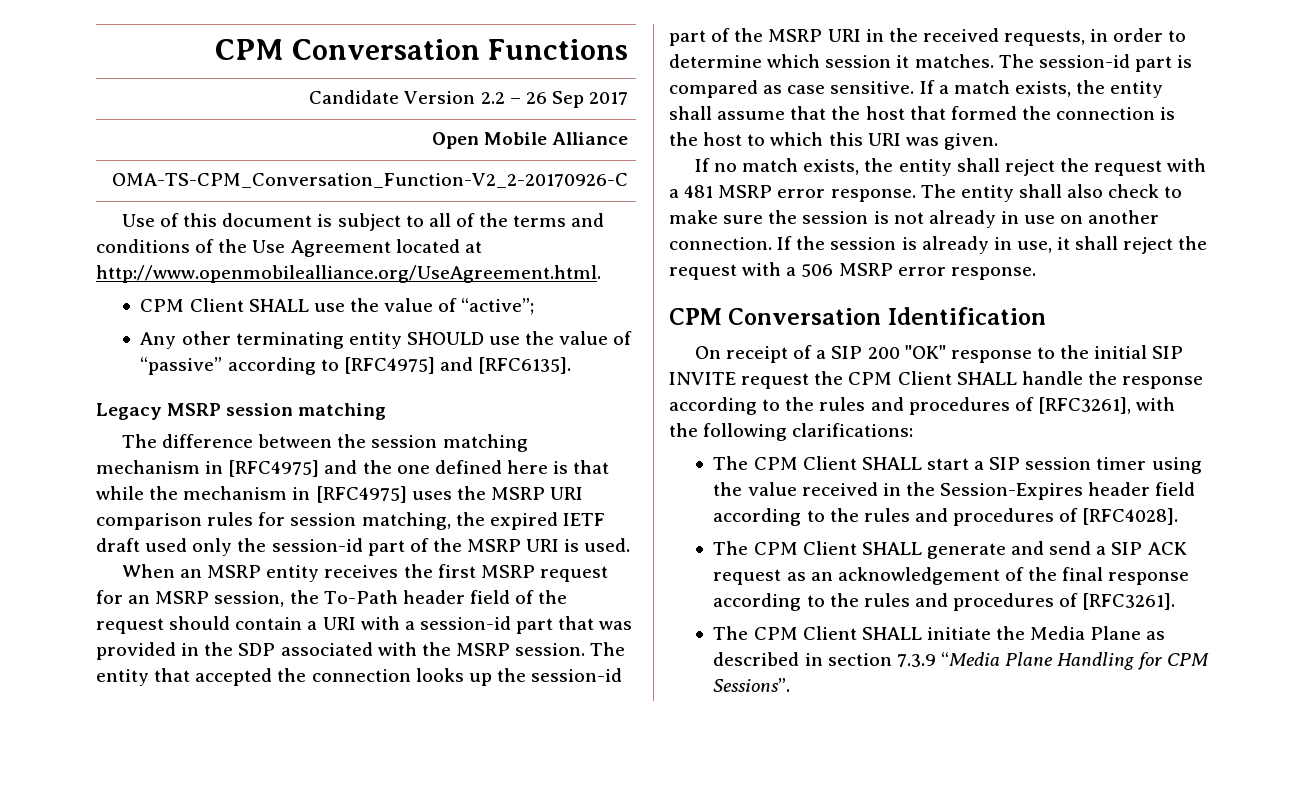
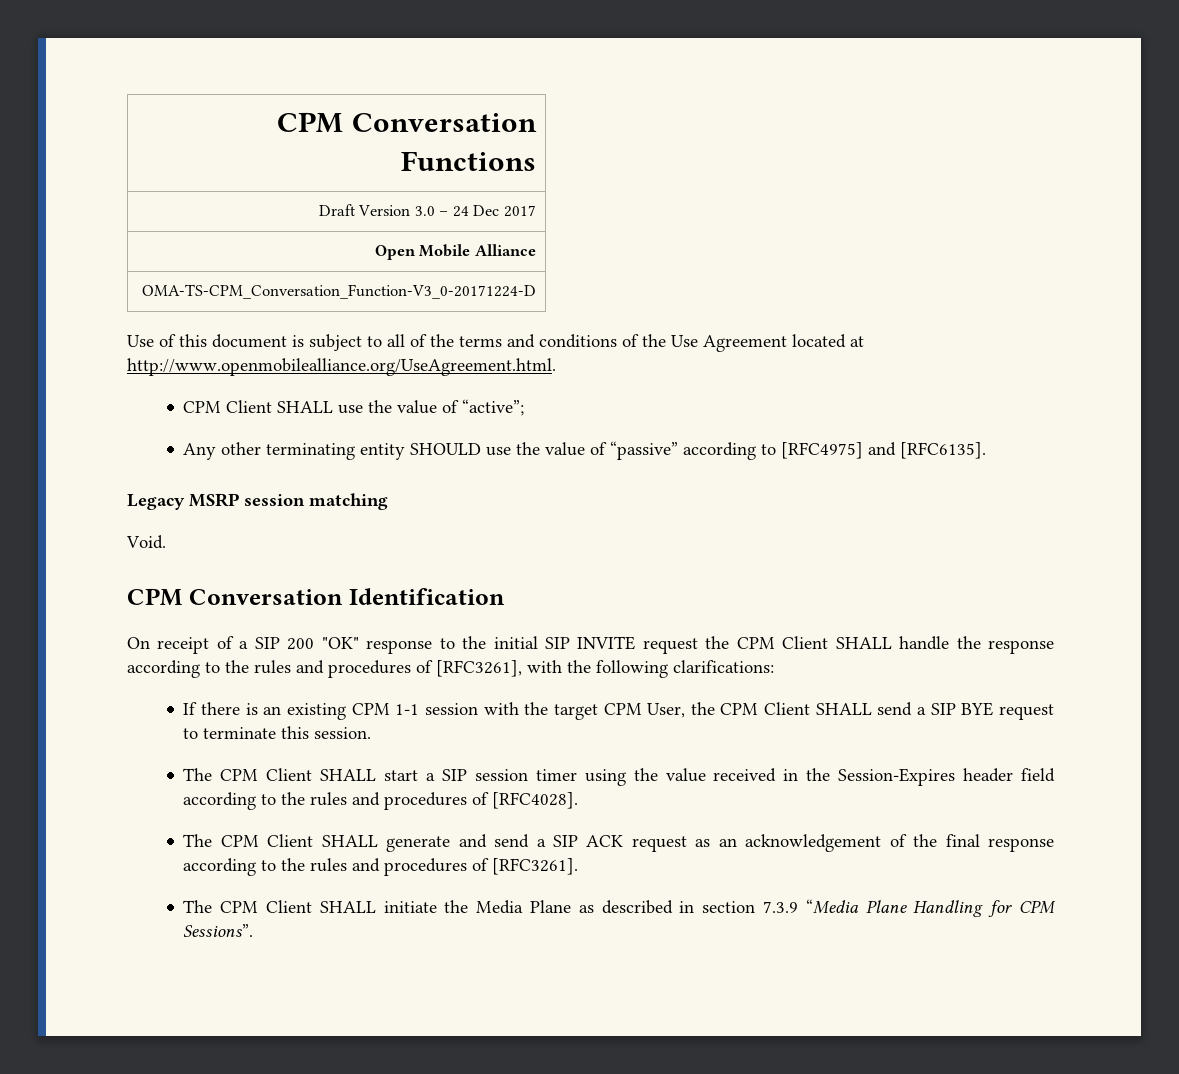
- Candidate Version 2.2 – 26 Sep 2017
+ Draft Version 3.0 – 24 Dec 2017
- OMA-TS-CPM_Conversation_Function-V2_2-20170926-C
+ OMA-TS-CPM_Conversation_Function-V3_0-20171224-D
- The difference between the session matching mechanism in [RFC4975] and the one defined here is that while the mechanism in [RFC4975] uses the MSRP URI comparison rules for session matching, the expired IETF draft used only the session-id part of the MSRP URI is used.
- When an MSRP entity receives the first MSRP request for an MSRP session, the To-Path header field of the request should contain a URI with a session-id part that was provided in the SDP associated with the MSRP session. The entity that accepted the connection looks up the session-id part of the MSRP URI in the received requests, in order to determine which session it matches. The session-id part is compared as case sensitive. If a match exists, the entity shall assume that the host that formed the connection is the host to which this URI was given.
- If no match exists, the entity shall reject the request with a 481 MSRP error response. The entity shall also check to make sure the session is not already in use on another connection. If the session is already in use, it shall reject the request with a 506 MSRP error response.
+ Void.
+ If there is an existing CPM 1-1 session with the target CPM User, the CPM Client SHALL send a SIP BYE request to terminate this session.

